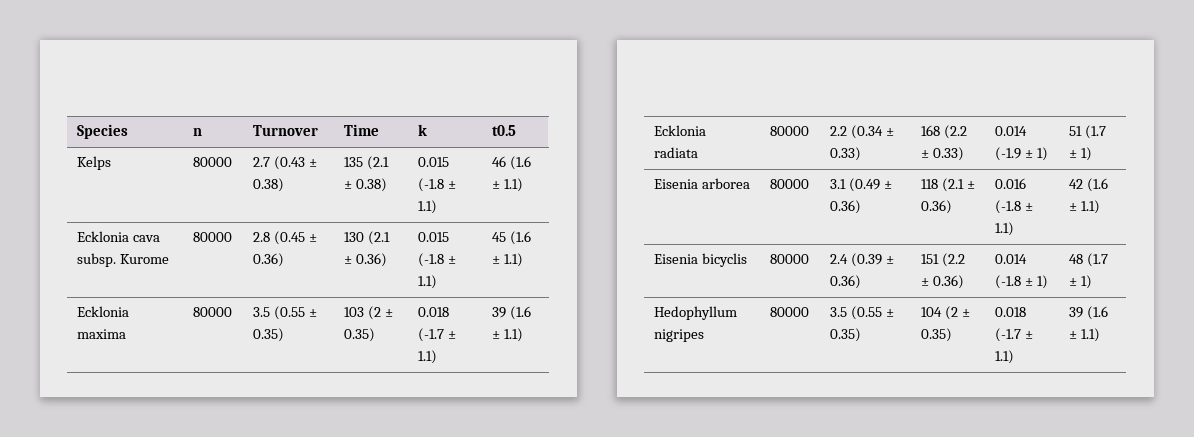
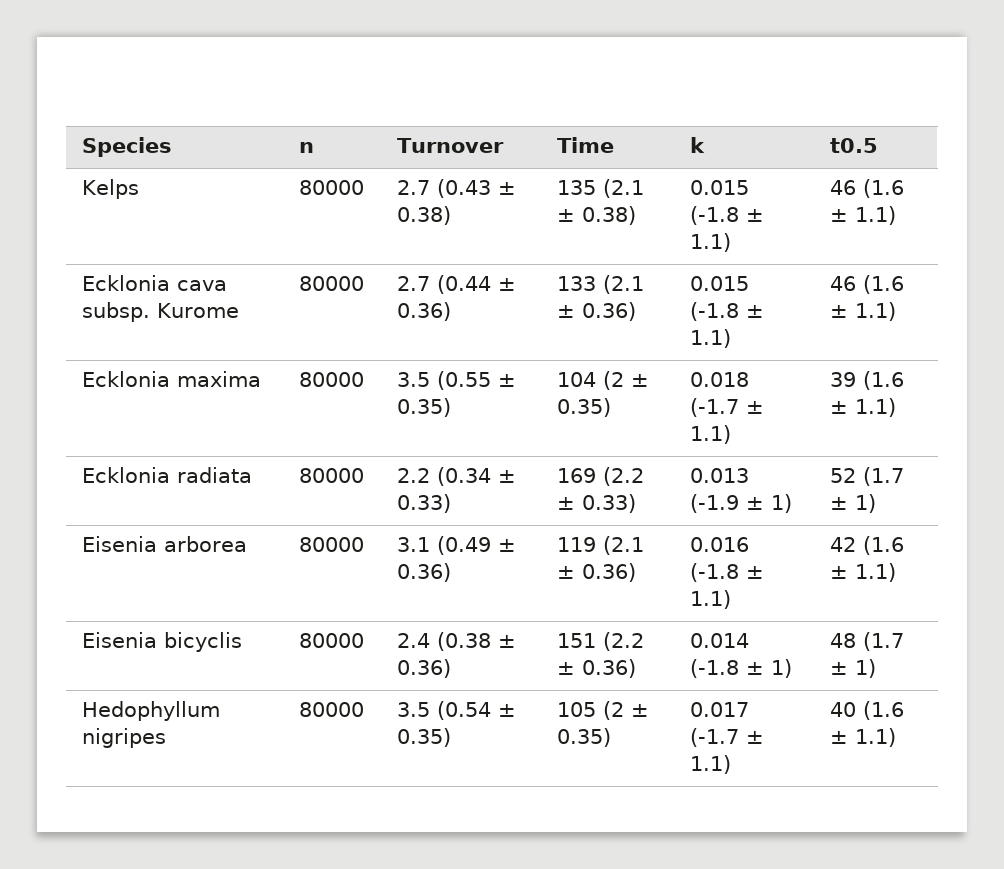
- Ecklonia cava subsp. Kurome | 80000 | 2.8 (0.45 ± 0.36) | 130 (2.1 ± 0.36) | 0.015 (-1.8 ± 1.1) | 45 (1.6 ± 1.1)
+ Ecklonia cava subsp. Kurome | 80000 | 2.7 (0.44 ± 0.36) | 133 (2.1 ± 0.36) | 0.015 (-1.8 ± 1.1) | 46 (1.6 ± 1.1)
- Ecklonia maxima | 80000 | 3.5 (0.55 ± 0.35) | 103 (2 ± 0.35) | 0.018 (-1.7 ± 1.1) | 39 (1.6 ± 1.1)
+ Ecklonia maxima | 80000 | 3.5 (0.55 ± 0.35) | 104 (2 ± 0.35) | 0.018 (-1.7 ± 1.1) | 39 (1.6 ± 1.1)
- Ecklonia radiata | 80000 | 2.2 (0.34 ± 0.33) | 168 (2.2 ± 0.33) | 0.014 (-1.9 ± 1) | 51 (1.7 ± 1)
+ Ecklonia radiata | 80000 | 2.2 (0.34 ± 0.33) | 169 (2.2 ± 0.33) | 0.013 (-1.9 ± 1) | 52 (1.7 ± 1)
- Eisenia arborea | 80000 | 3.1 (0.49 ± 0.36) | 118 (2.1 ± 0.36) | 0.016 (-1.8 ± 1.1) | 42 (1.6 ± 1.1)
+ Eisenia arborea | 80000 | 3.1 (0.49 ± 0.36) | 119 (2.1 ± 0.36) | 0.016 (-1.8 ± 1.1) | 42 (1.6 ± 1.1)
- Eisenia bicyclis | 80000 | 2.4 (0.39 ± 0.36) | 151 (2.2 ± 0.36) | 0.014 (-1.8 ± 1) | 48 (1.7 ± 1)
+ Eisenia bicyclis | 80000 | 2.4 (0.38 ± 0.36) | 151 (2.2 ± 0.36) | 0.014 (-1.8 ± 1) | 48 (1.7 ± 1)
- Hedophyllum nigripes | 80000 | 3.5 (0.55 ± 0.35) | 104 (2 ± 0.35) | 0.018 (-1.7 ± 1.1) | 39 (1.6 ± 1.1)
+ Hedophyllum nigripes | 80000 | 3.5 (0.54 ± 0.35) | 105 (2 ± 0.35) | 0.017 (-1.7 ± 1.1) | 40 (1.6 ± 1.1)

